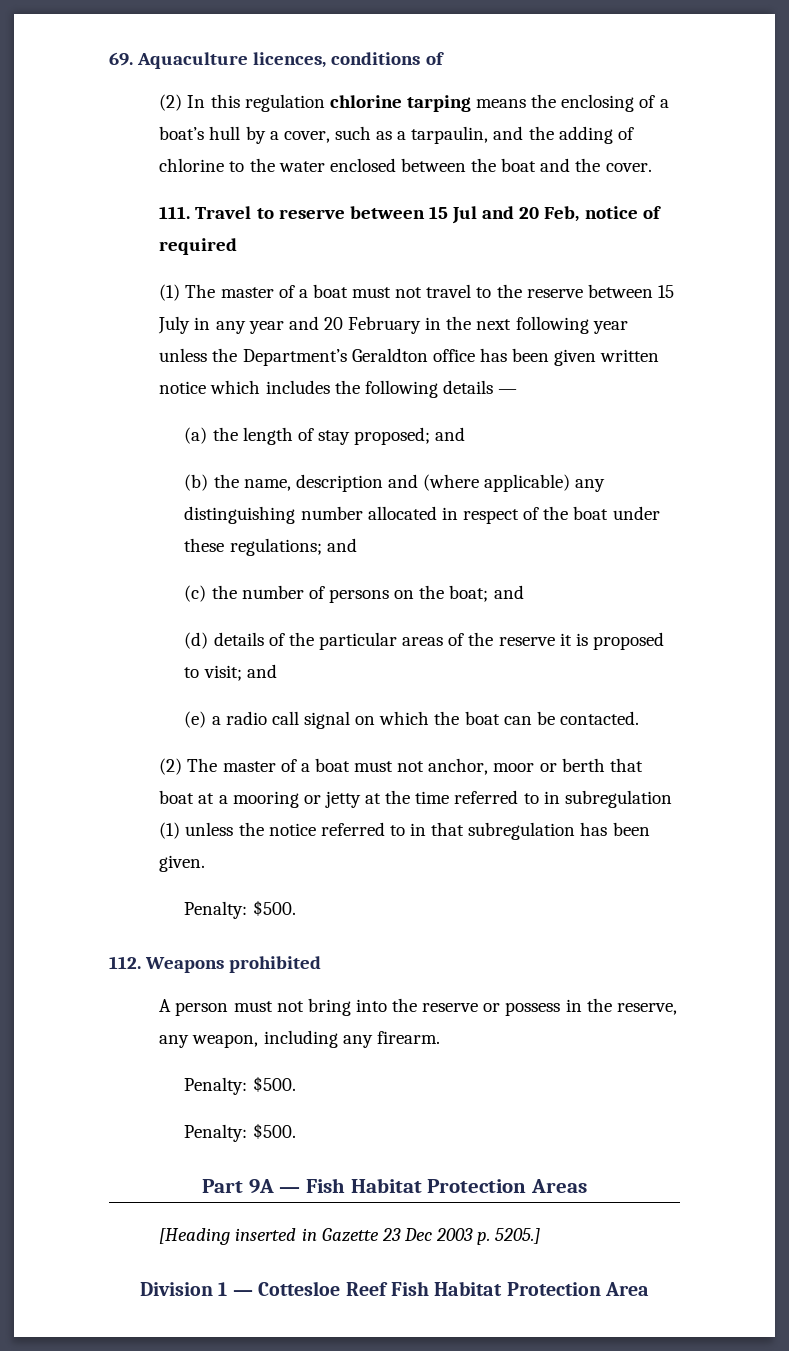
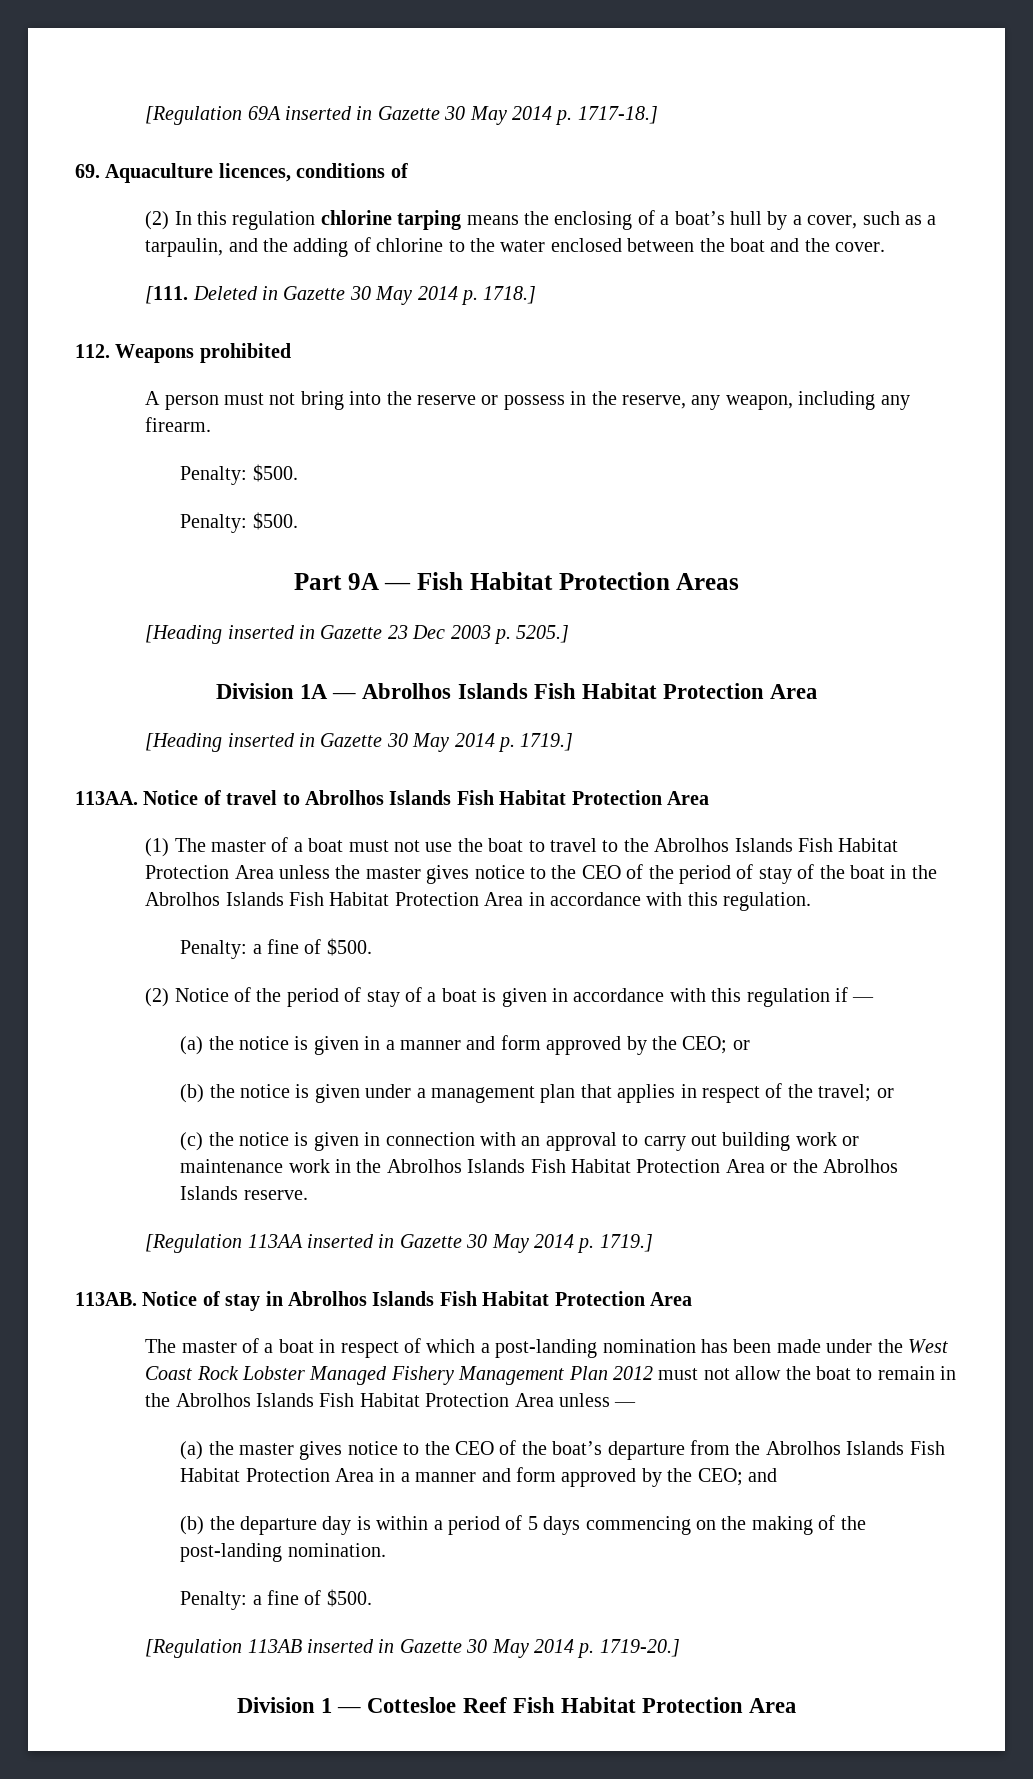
+ [Regulation 69A inserted in Gazette 30 May 2014 p. 1717-18.]
- 111. Travel to reserve between 15 Jul and 20 Feb, notice of required
- (1) The master of a boat must not travel to the reserve between 15 July in any year and 20 February in the next following year unless the Department’s Geraldton office has been given written notice which includes the following details —
- (a) the length of stay proposed; and
- (b) the name, description and (where applicable) any distinguishing number allocated in respect of the boat under these regulations; and
- (c) the number of persons on the boat; and
- (d) details of the particular areas of the reserve it is proposed to visit; and
- (e) a radio call signal on which the boat can be contacted.
- (2) The master of a boat must not anchor, moor or berth that boat at a mooring or jetty at the time referred to in subregulation (1) unless the notice referred to in that subregulation has been given.
- Penalty: $500.
+ [111. Deleted in Gazette 30 May 2014 p. 1718.]
+ Division 1A — Abrolhos Islands Fish Habitat Protection Area
+ [Heading inserted in Gazette 30 May 2014 p. 1719.]
+ 113AA. Notice of travel to Abrolhos Islands Fish Habitat Protection Area
+ (1) The master of a boat must not use the boat to travel to the Abrolhos Islands Fish Habitat Protection Area unless the master gives notice to the CEO of the period of stay of the boat in the Abrolhos Islands Fish Habitat Protection Area in accordance with this regulation.
+ Penalty: a fine of $500.
+ (2) Notice of the period of stay of a boat is given in accordance with this regulation if —
+ (a) the notice is given in a manner and form approved by the CEO; or
+ (b) the notice is given under a management plan that applies in respect of the travel; or
+ (c) the notice is given in connection with an approval to carry out building work or maintenance work in the Abrolhos Islands Fish Habitat Protection Area or the Abrolhos Islands reserve.
+ [Regulation 113AA inserted in Gazette 30 May 2014 p. 1719.]
+ 113AB. Notice of stay in Abrolhos Islands Fish Habitat Protection Area
+ The master of a boat in respect of which a post-landing nomination has been made under the West Coast Rock Lobster Managed Fishery Management Plan 2012 must not allow the boat to remain in the Abrolhos Islands Fish Habitat Protection Area unless —
+ (a) the master gives notice to the CEO of the boat’s departure from the Abrolhos Islands Fish Habitat Protection Area in a manner and form approved by the CEO; and
+ (b) the departure day is within a period of 5 days commencing on the making of the post-landing nomination.
+ Penalty: a fine of $500.
+ [Regulation 113AB inserted in Gazette 30 May 2014 p. 1719-20.]

